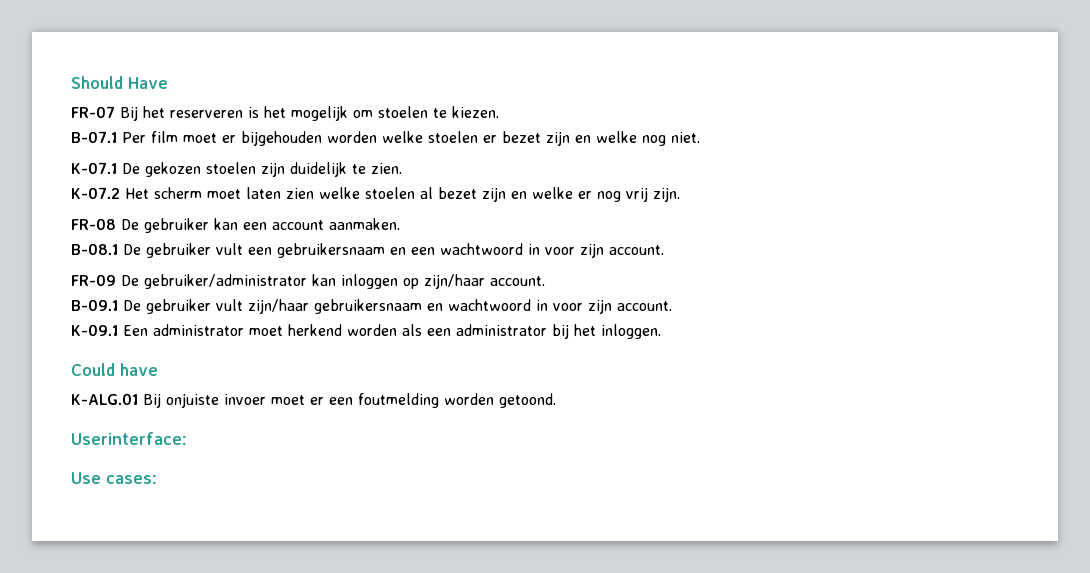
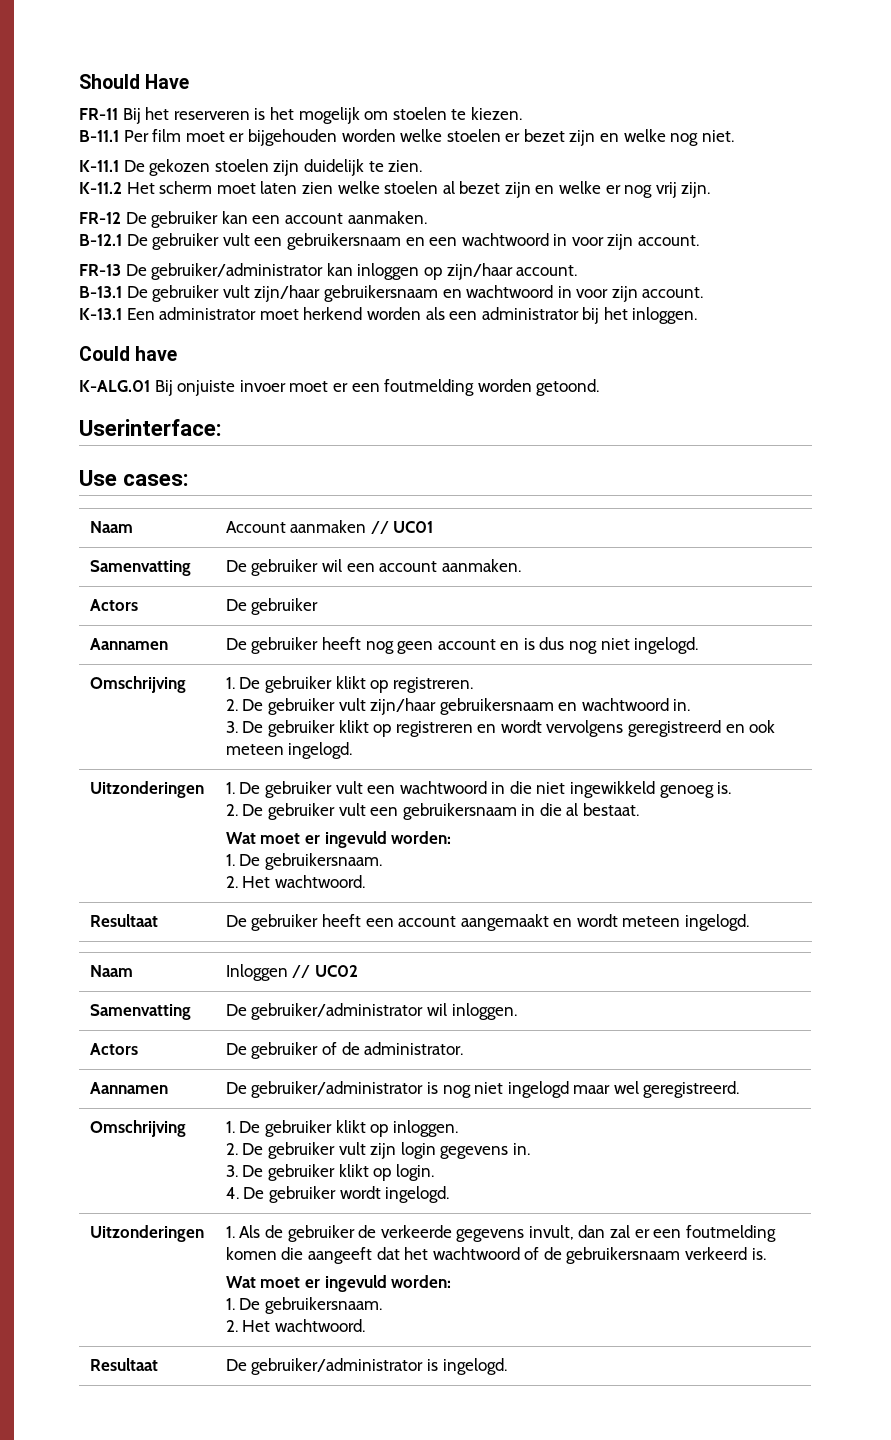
- FR-07 Bij het reserveren is het mogelijk om stoelen te kiezen.
+ FR-11 Bij het reserveren is het mogelijk om stoelen te kiezen.
- B-07.1 Per film moet er bijgehouden worden welke stoelen er bezet zijn en welke nog niet.
+ B-11.1 Per film moet er bijgehouden worden welke stoelen er bezet zijn en welke nog niet.
- K-07.1 De gekozen stoelen zijn duidelijk te zien.
+ K-11.1 De gekozen stoelen zijn duidelijk te zien.
- K-07.2 Het scherm moet laten zien welke stoelen al bezet zijn en welke er nog vrij zijn.
+ K-11.2 Het scherm moet laten zien welke stoelen al bezet zijn en welke er nog vrij zijn.
- FR-08 De gebruiker kan een account aanmaken.
+ FR-12 De gebruiker kan een account aanmaken.
- B-08.1 De gebruiker vult een gebruikersnaam en een wachtwoord in voor zijn account.
+ B-12.1 De gebruiker vult een gebruikersnaam en een wachtwoord in voor zijn account.
- FR-09 De gebruiker/administrator kan inloggen op zijn/haar account.
+ FR-13 De gebruiker/administrator kan inloggen op zijn/haar account.
- B-09.1 De gebruiker vult zijn/haar gebruikersnaam en wachtwoord in voor zijn account.
+ B-13.1 De gebruiker vult zijn/haar gebruikersnaam en wachtwoord in voor zijn account.
- K-09.1 Een administrator moet herkend worden als een administrator bij het inloggen.
+ K-13.1 Een administrator moet herkend worden als een administrator bij het inloggen.
+ Naam | Account aanmaken // UC01
+ Samenvatting | De gebruiker wil een account aanmaken.
+ Actors | De gebruiker
+ Aannamen | De gebruiker heeft nog geen account en is dus nog niet ingelogd.
+ Omschrijving | 1. De gebruiker klikt op registreren.
+ 2. De gebruiker vult zijn/haar gebruikersnaam en wachtwoord in.
+ 3. De gebruiker klikt op registreren en wordt vervolgens geregistreerd en ook meteen ingelogd.
+ Uitzonderingen | 1. De gebruiker vult een wachtwoord in die niet ingewikkeld genoeg is.
+ 2. De gebruiker vult een gebruikersnaam in die al bestaat.
+ Wat moet er ingevuld worden:
+ 1. De gebruikersnaam.
+ 2. Het wachtwoord.
+ Resultaat | De gebruiker heeft een account aangemaakt en wordt meteen ingelogd.
+ Naam | Inloggen // UC02
+ Samenvatting | De gebruiker/administrator wil inloggen.
+ Actors | De gebruiker of de administrator.
+ Aannamen | De gebruiker/administrator is nog niet ingelogd maar wel geregistreerd.
+ Omschrijving | 1. De gebruiker klikt op inloggen.
+ 2. De gebruiker vult zijn login gegevens in.
+ 3. De gebruiker klikt op login.
+ 4. De gebruiker wordt ingelogd.
+ Uitzonderingen | 1. Als de gebruiker de verkeerde gegevens invult, dan zal er een foutmelding komen die aangeeft dat het wachtwoord of de gebruikersnaam verkeerd is.
+ Wat moet er ingevuld worden:
+ 1. De gebruikersnaam.
+ 2. Het wachtwoord.
+ Resultaat | De gebruiker/administrator is ingelogd.

